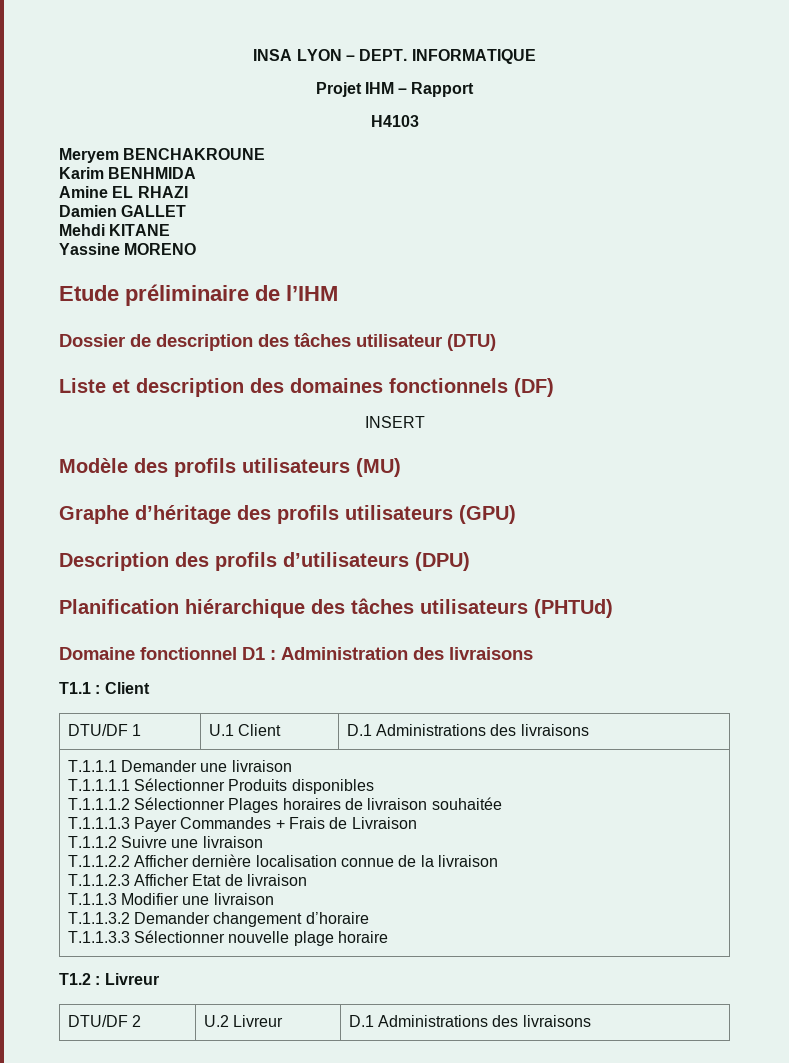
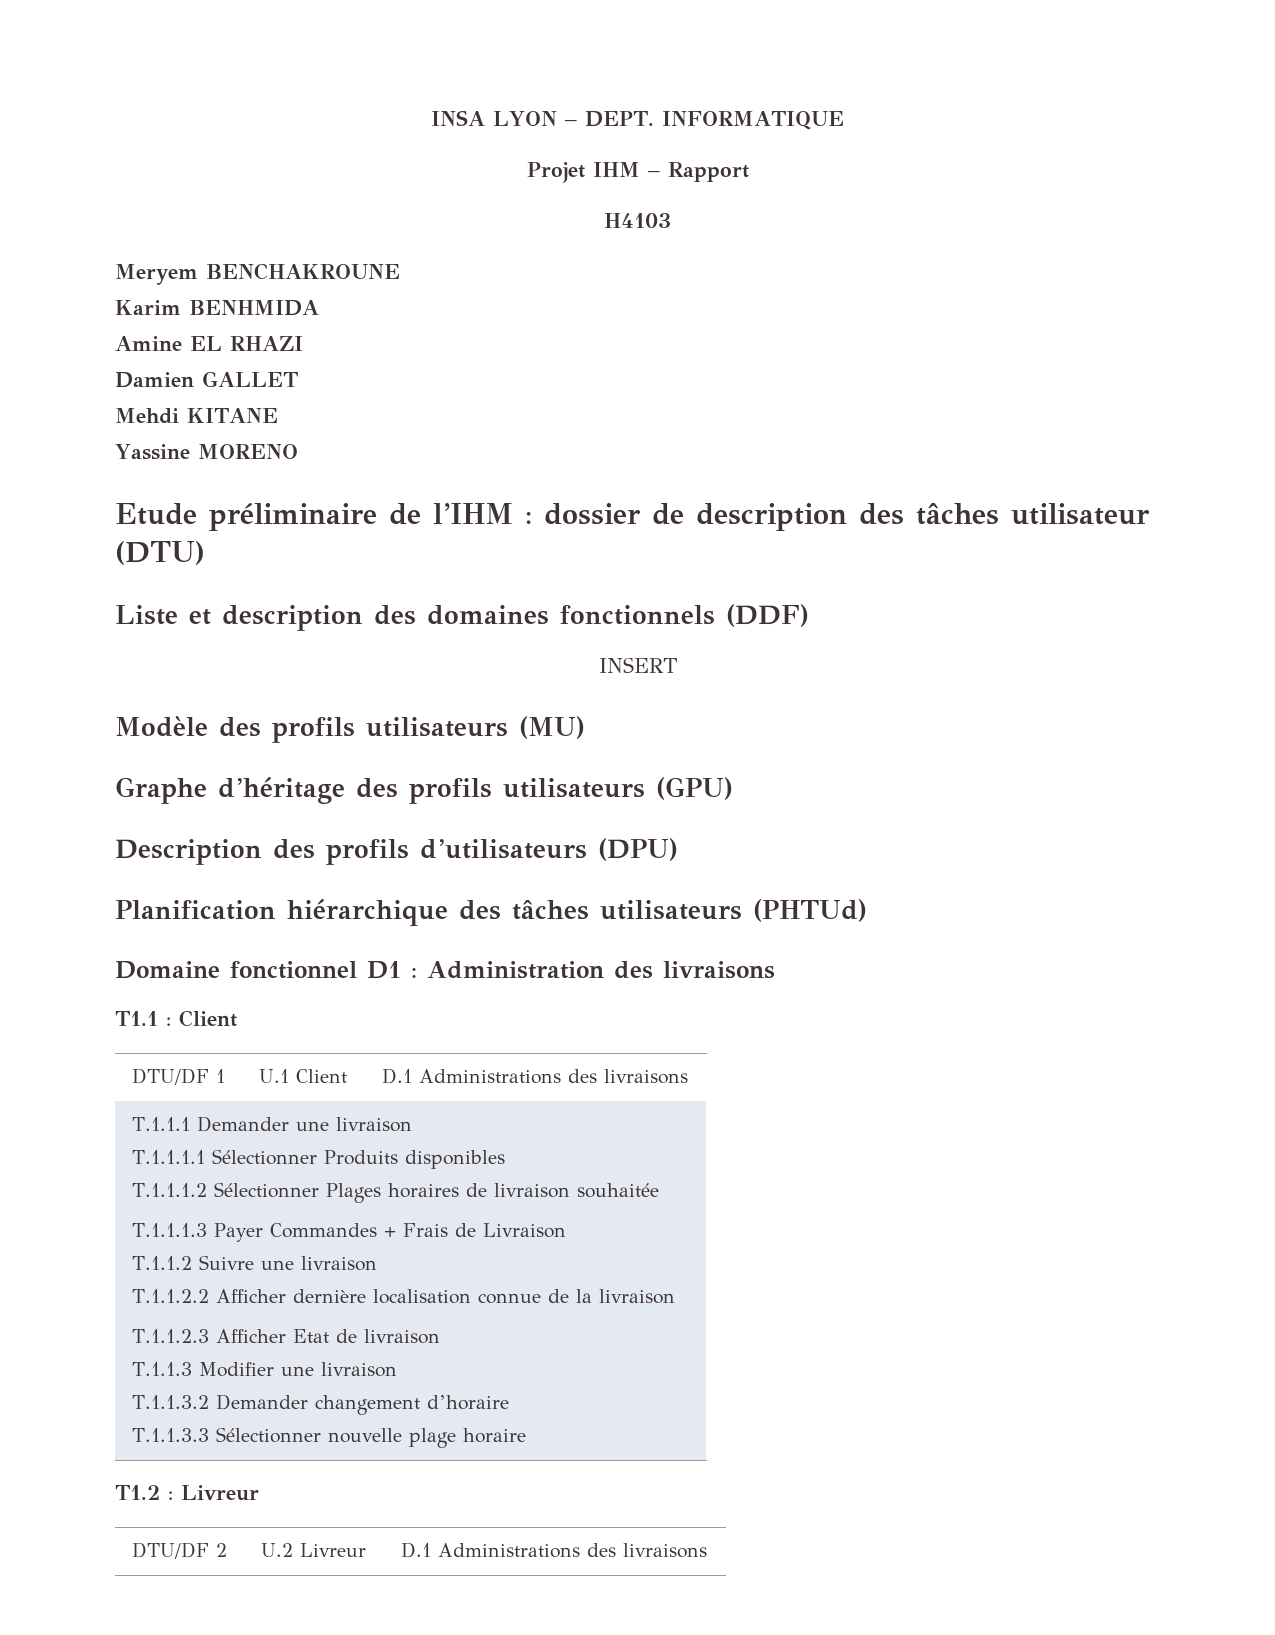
- Etude préliminaire de l’IHM
- Dossier de description des tâches utilisateur (DTU)
+ Etude préliminaire de l’IHM : dossier de description des tâches utilisateur (DTU)
- Liste et description des domaines fonctionnels (DF)
+ Liste et description des domaines fonctionnels (DDF)

